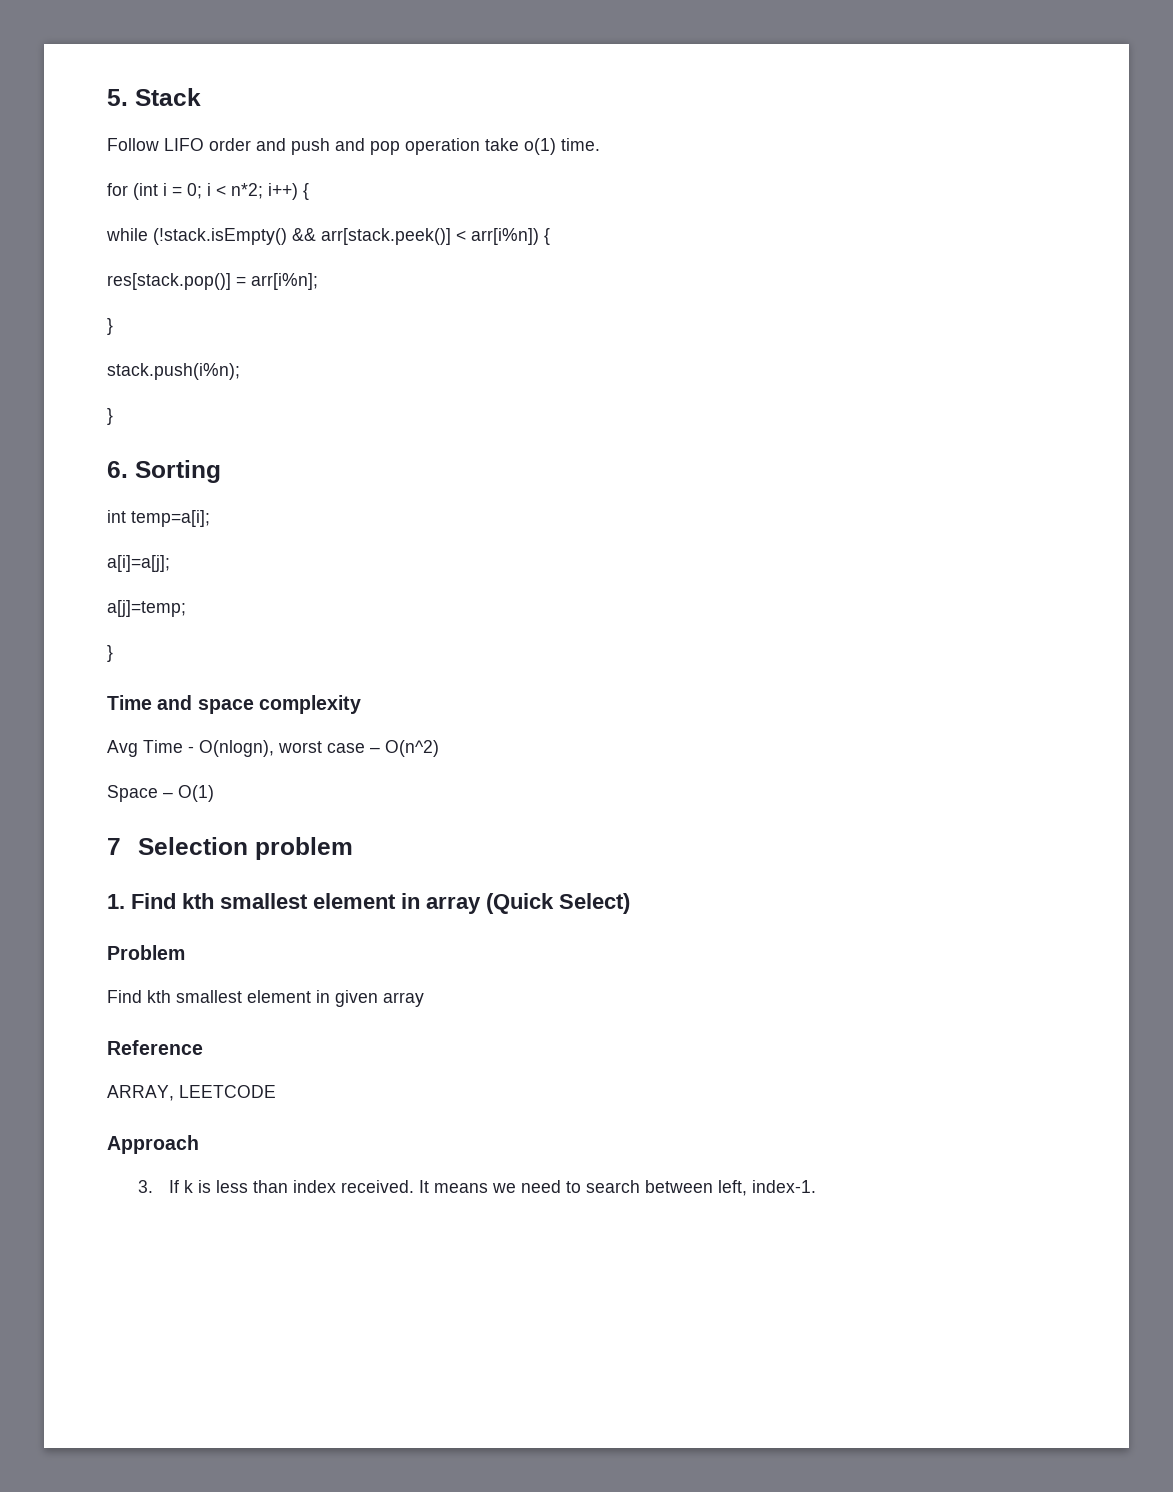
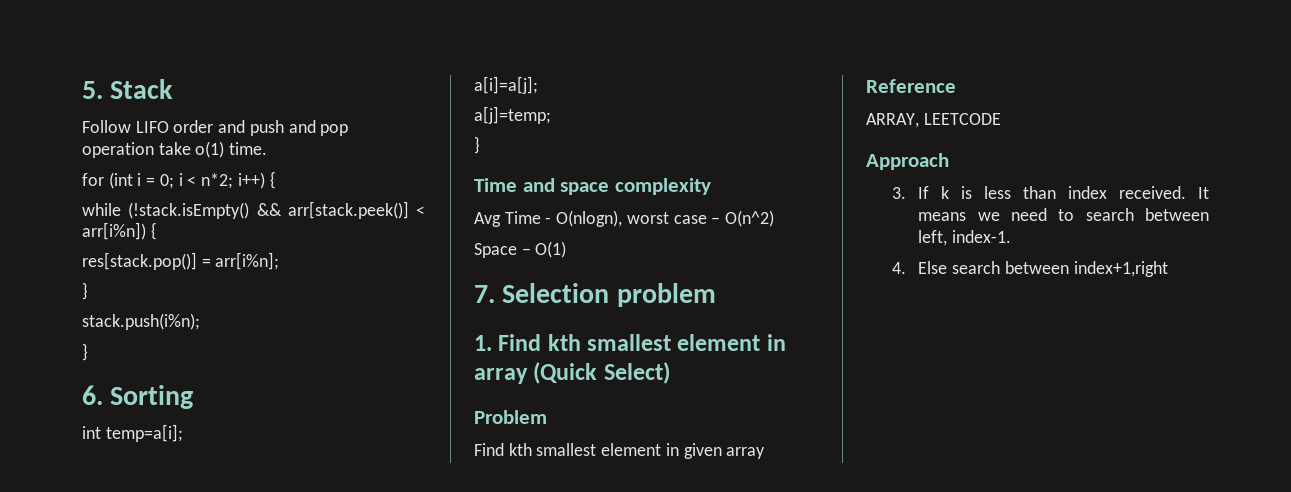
- 7 Selection problem
+ 7. Selection problem
+ 4. Else search between index+1,right

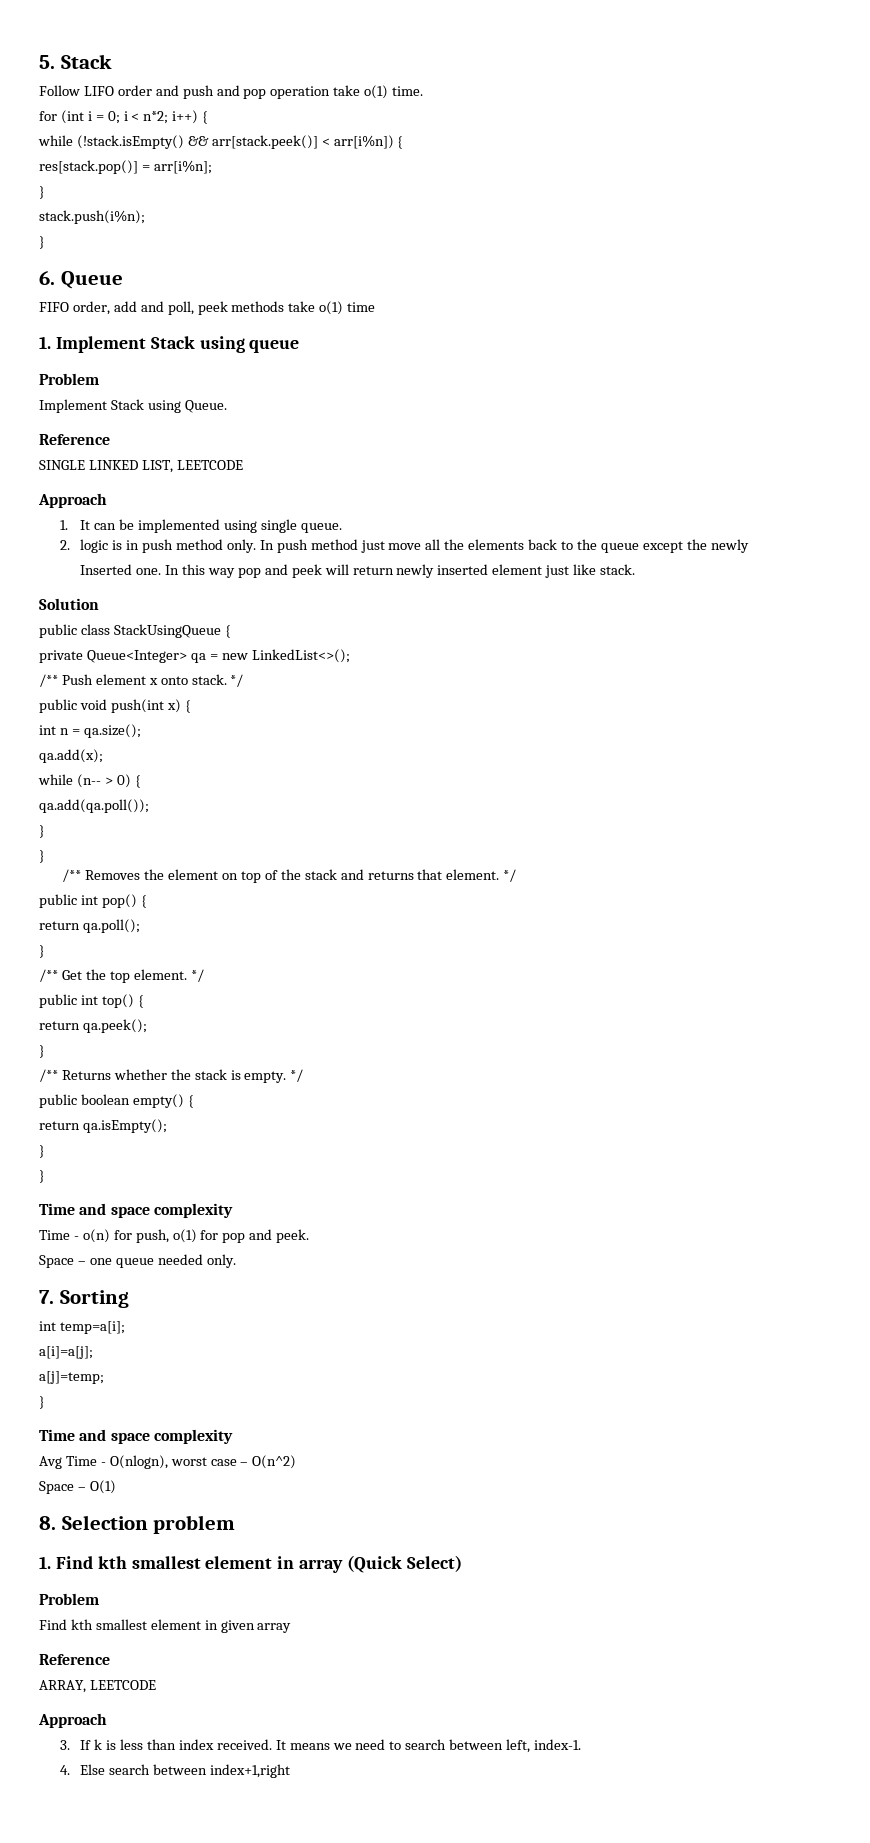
- 6. Sorting
+ 6. Queue
+ FIFO order, add and poll, peek methods take o(1) time
+ 1. Implement Stack using queue
+ Problem
+ Implement Stack using Queue.
+ Reference
+ SINGLE LINKED LIST, LEETCODE
+ Approach
+ 1. It can be implemented using single queue.
+ 2. logic is in push method only. In push method just move all the elements back to the queue except the newly
+ Inserted one. In this way pop and peek will return newly inserted element just like stack.
+ Solution
+ public class StackUsingQueue {
+ private Queue<Integer> qa = new LinkedList<>();
+ /** Push element x onto stack. */
+ public void push(int x) {
+ int n = qa.size();
+ qa.add(x);
+ while (n-- > 0) {
+ qa.add(qa.poll());
+ }
+ }
+ /** Removes the element on top of the stack and returns that element. */
+ public int pop() {
+ return qa.poll();
+ }
+ /** Get the top element. */
+ public int top() {
+ return qa.peek();
+ }
+ /** Returns whether the stack is empty. */
+ public boolean empty() {
+ return qa.isEmpty();
+ }
+ }
+ Time and space complexity
+ Time - o(n) for push, o(1) for pop and peek.
+ Space – one queue needed only.
+ 7. Sorting
- 7. Selection problem
+ 8. Selection problem

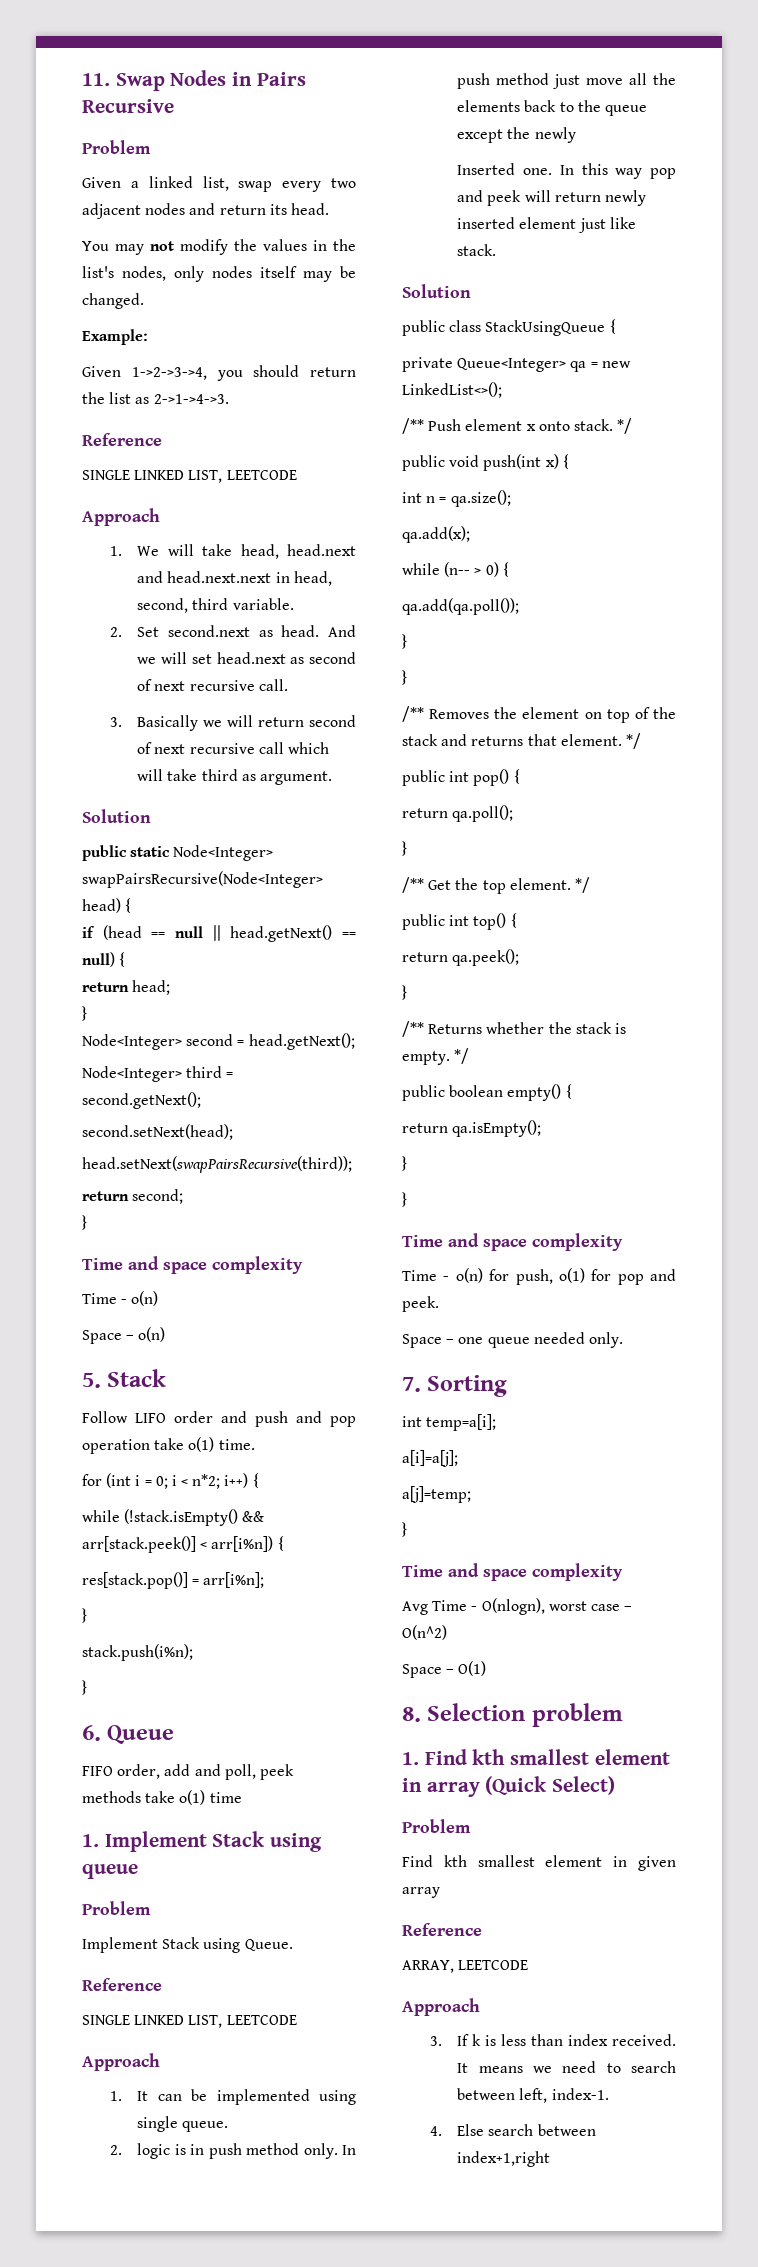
+ 11. Swap Nodes in Pairs Recursive
+ Problem
+ Given a linked list, swap every two adjacent nodes and return its head.
+ You may not modify the values in the list's nodes, only nodes itself may be changed.
+ Example:
+ Given 1->2->3->4, you should return the list as 2->1->4->3.
+ Reference
+ SINGLE LINKED LIST, LEETCODE
+ Approach
+ 1. We will take head, head.next and head.next.next in head, second, third variable.
+ 2. Set second.next as head. And we will set head.next as second of next recursive call.
+ 3. Basically we will return second of next recursive call which will take third as argument.
+ Solution
+ public static Node<Integer> swapPairsRecursive(Node<Integer> head) {
+ if (head == null || head.getNext() == null) {
+ return head;
+ }
+ Node<Integer> second = head.getNext();
+ Node<Integer> third = second.getNext();
+ second.setNext(head);
+ head.setNext(swapPairsRecursive(third));
+ return second;
+ }
+ Time and space complexity
+ Time - o(n)
+ Space – o(n)

